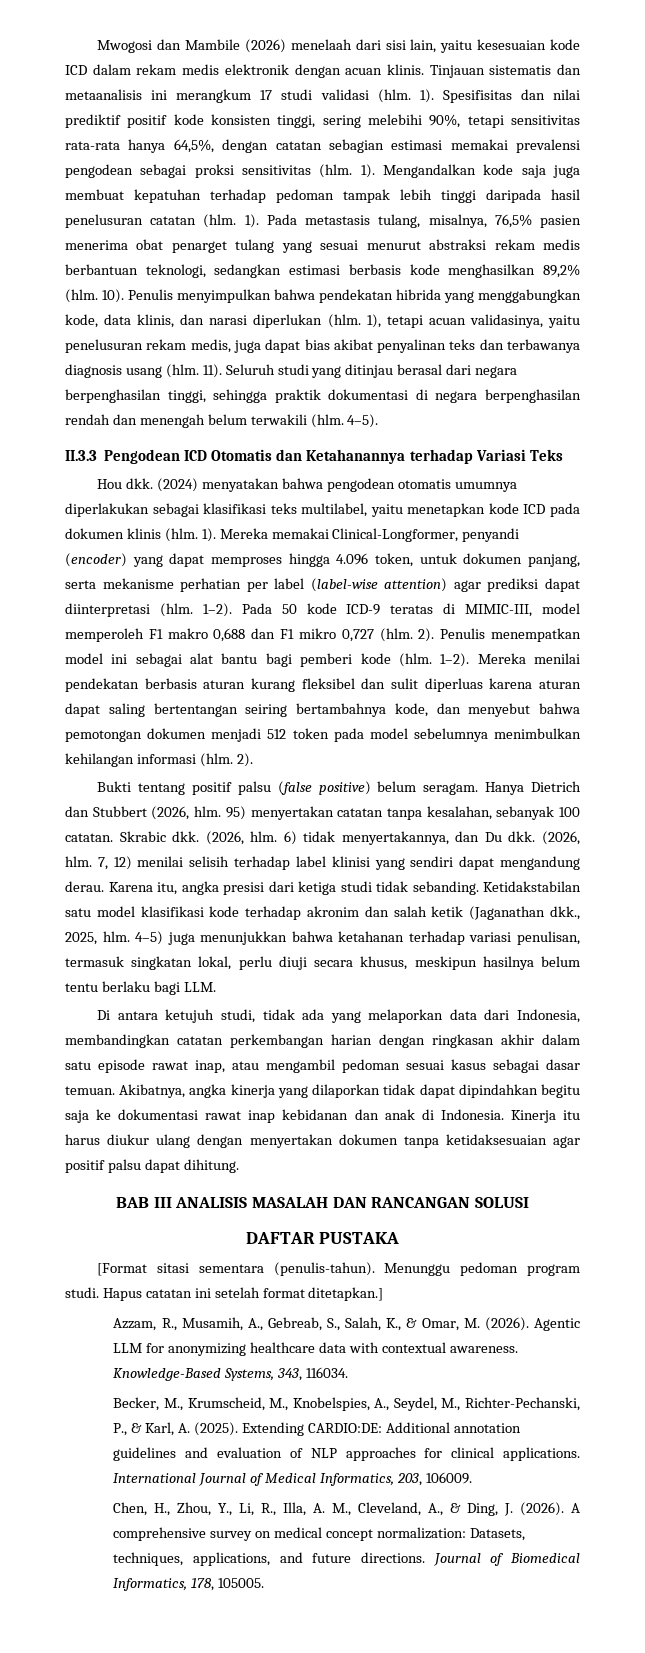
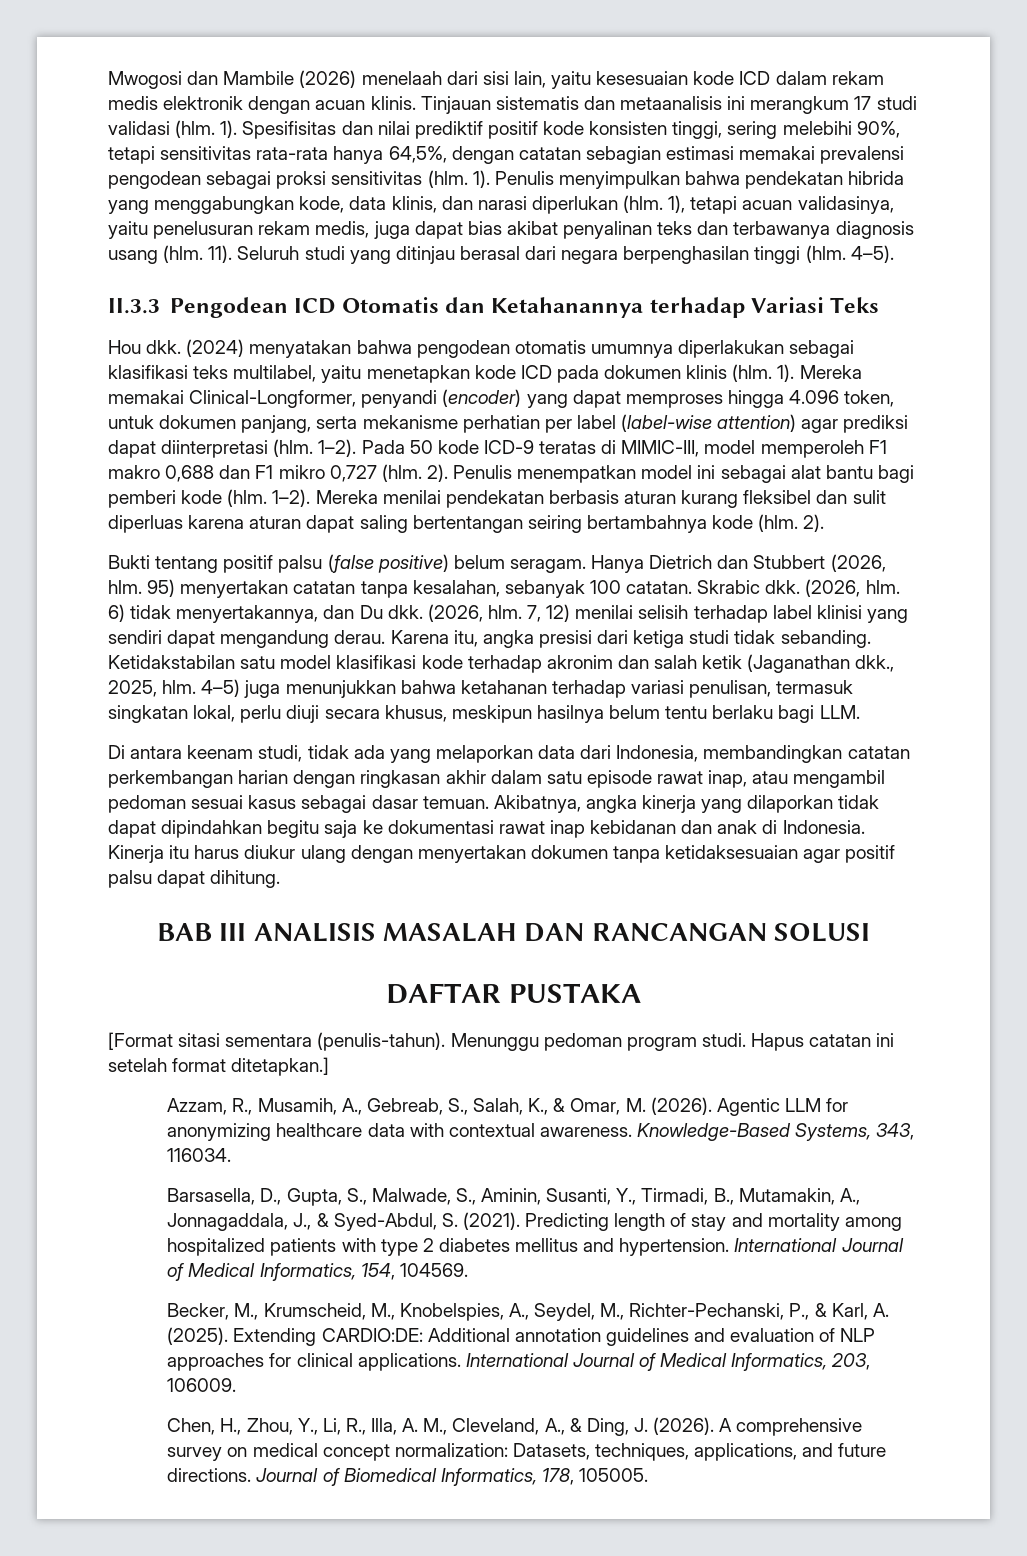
- Mengandalkan kode saja juga membuat kepatuhan terhadap pedoman tampak lebih tinggi daripada hasil penelusuran catatan (hlm. 1). Pada metastasis tulang, misalnya, 76,5% pasien menerima obat penarget tulang yang sesuai menurut abstraksi rekam medis berbantuan teknologi, sedangkan estimasi berbasis kode menghasilkan 89,2% (hlm. 10).
- Seluruh studi yang ditinjau berasal dari negara berpenghasilan tinggi, sehingga praktik dokumentasi di negara berpenghasilan rendah dan menengah belum terwakili (hlm.
+ Seluruh studi yang ditinjau berasal dari negara berpenghasilan tinggi (hlm.
- Mereka menilai pendekatan berbasis aturan kurang fleksibel dan sulit diperluas karena aturan dapat saling bertentangan seiring bertambahnya kode, dan menyebut bahwa pemotongan dokumen menjadi 512 token pada model sebelumnya menimbulkan kehilangan informasi (hlm.
+ Mereka menilai pendekatan berbasis aturan kurang fleksibel dan sulit diperluas karena aturan dapat saling bertentangan seiring bertambahnya kode (hlm.
- Di antara ketujuh studi, tidak ada yang melaporkan data dari Indonesia, membandingkan catatan perkembangan harian dengan ringkasan akhir dalam satu episode rawat inap, atau mengambil pedoman sesuai kasus sebagai dasar temuan.
+ Di antara keenam studi, tidak ada yang melaporkan data dari Indonesia, membandingkan catatan perkembangan harian dengan ringkasan akhir dalam satu episode rawat inap, atau mengambil pedoman sesuai kasus sebagai dasar temuan.
+ Barsasella, D., Gupta, S., Malwade, S., Aminin, Susanti, Y., Tirmadi, B., Mutamakin, A., Jonnagaddala, J., & Syed-Abdul, S. (2021). Predicting length of stay and mortality among hospitalized patients with type 2 diabetes mellitus and hypertension. International Journal of Medical Informatics, 154, 104569.

